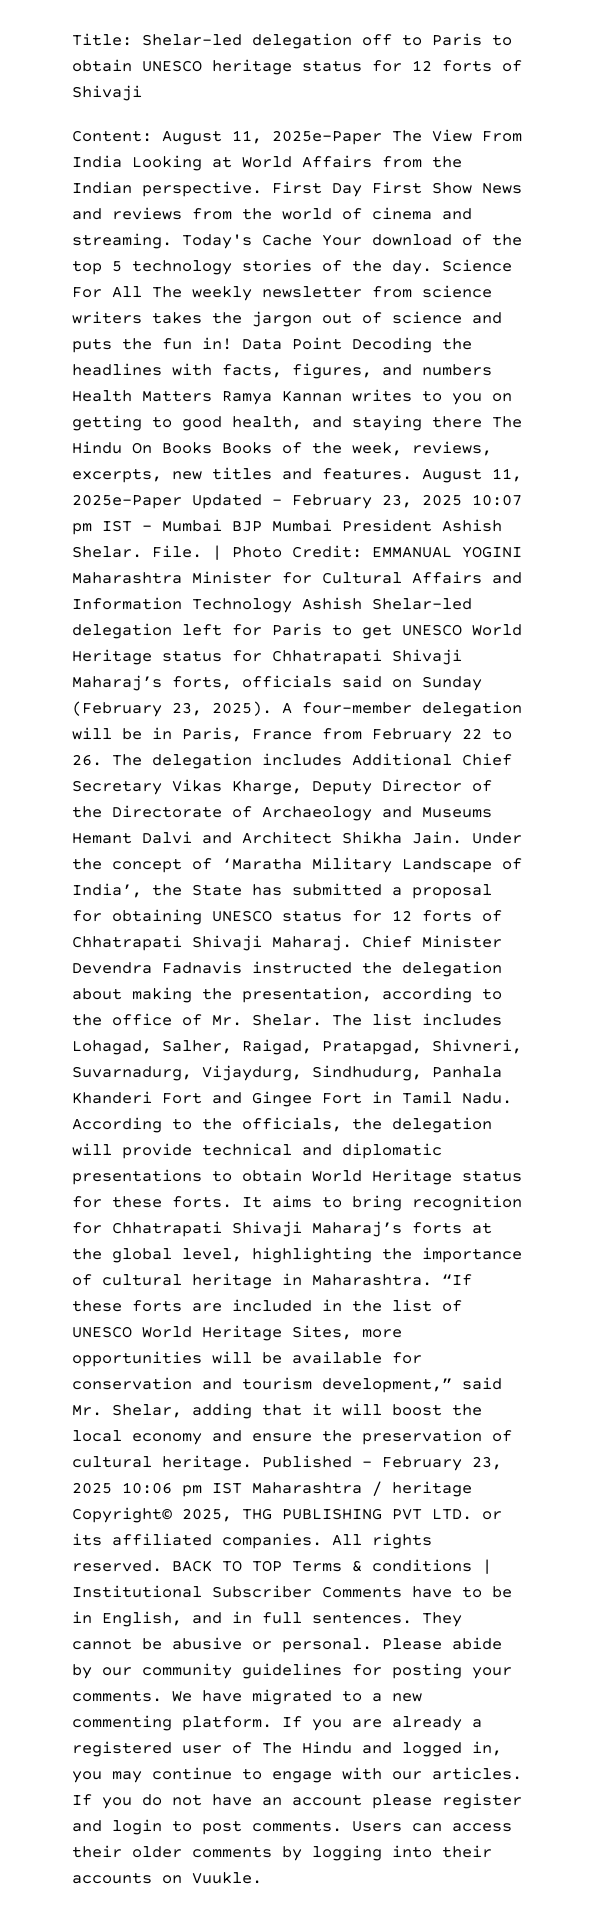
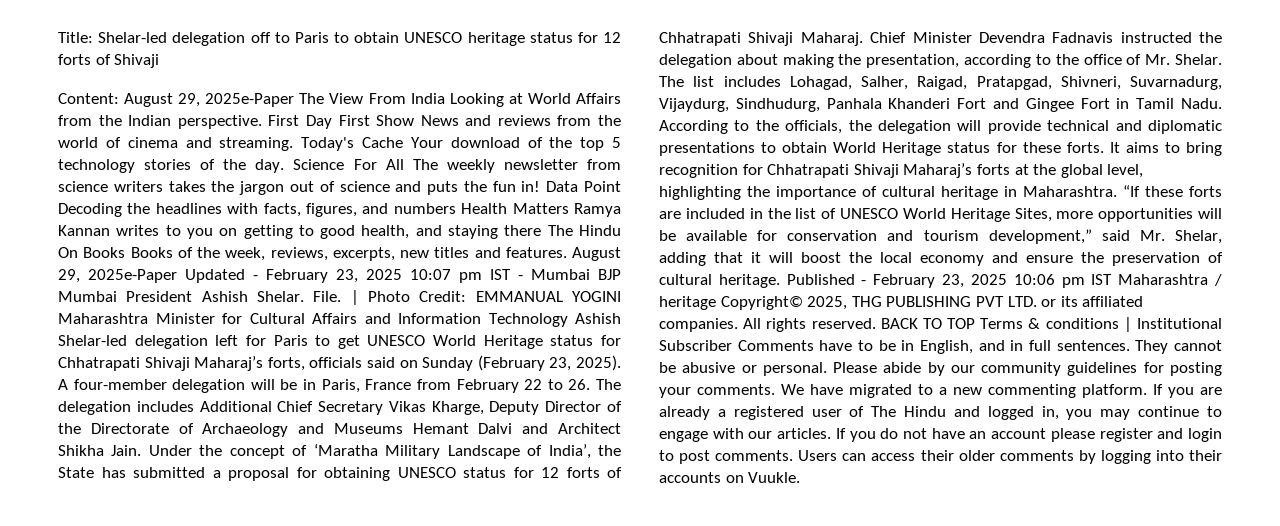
- Content: August 11, 2025e-Paper The View From India Looking at World Affairs from the Indian perspective.
+ Content: August 29, 2025e-Paper The View From India Looking at World Affairs from the Indian perspective.
- August 11, 2025e-Paper Updated - February 23, 2025 10:07 pm IST - Mumbai BJP Mumbai President Ashish Shelar.
+ August 29, 2025e-Paper Updated - February 23, 2025 10:07 pm IST - Mumbai BJP Mumbai President Ashish Shelar.

